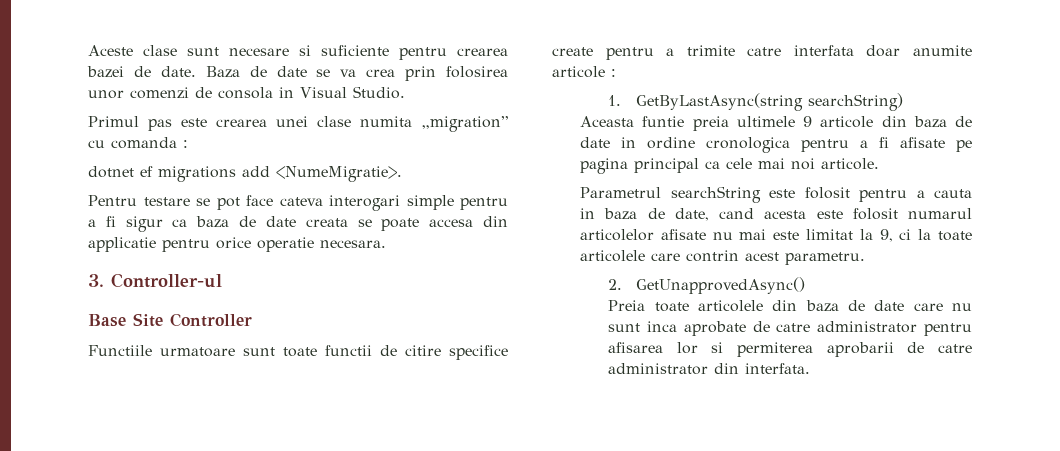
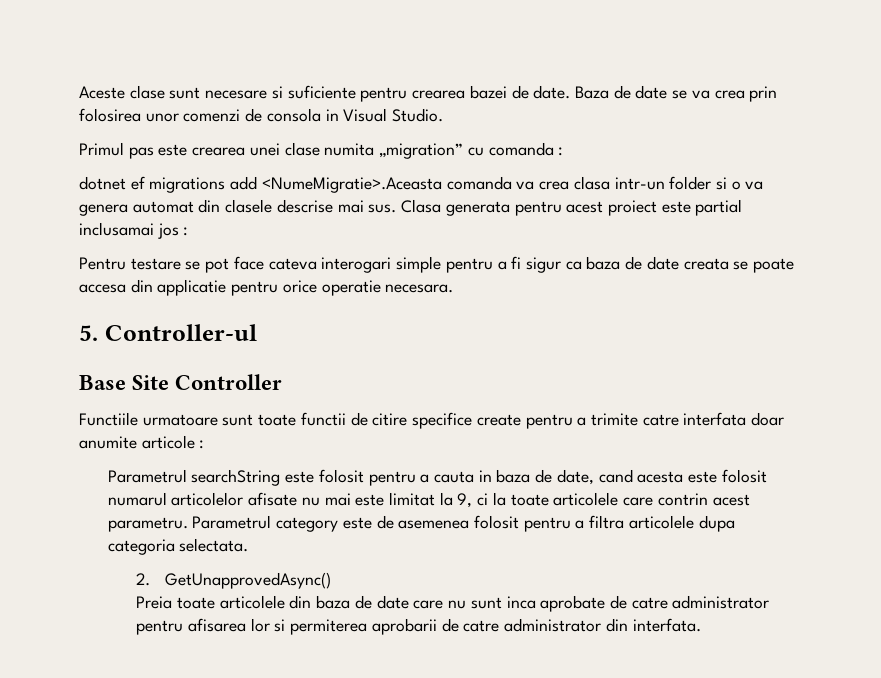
- dotnet ef migrations add <NumeMigratie>.
+ dotnet ef migrations add <NumeMigratie>.Aceasta comanda va crea clasa intr-un folder si o va genera automat din clasele descrise mai sus. Clasa generata pentru acest proiect este partial inclusamai jos :
- 3. Controller-ul
+ 5. Controller-ul
- 1. GetByLastAsync(string searchString)
- Aceasta funtie preia ultimele 9 articole din baza de date in ordine cronologica pentru a fi afisate pe pagina principal ca cele mai noi articole.
+ Parametrul category este de asemenea folosit pentru a filtra articolele dupa categoria selectata.

